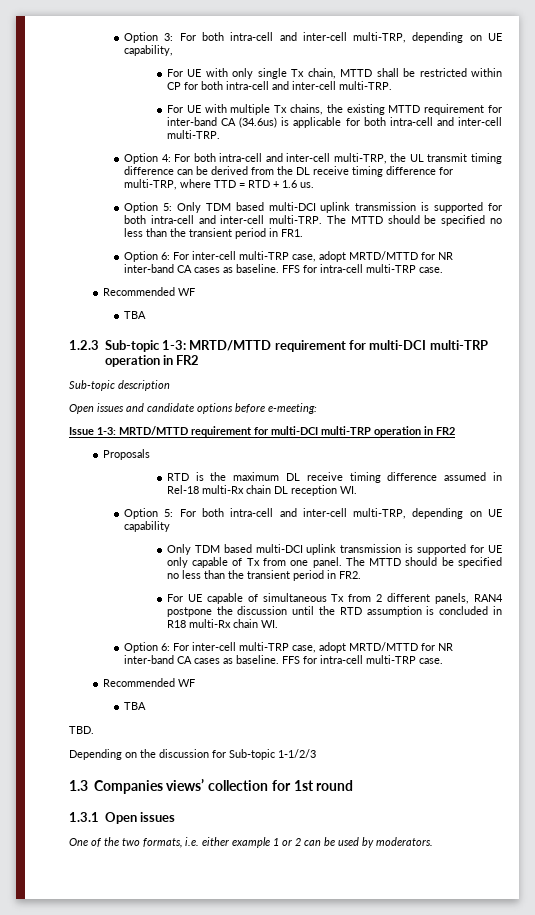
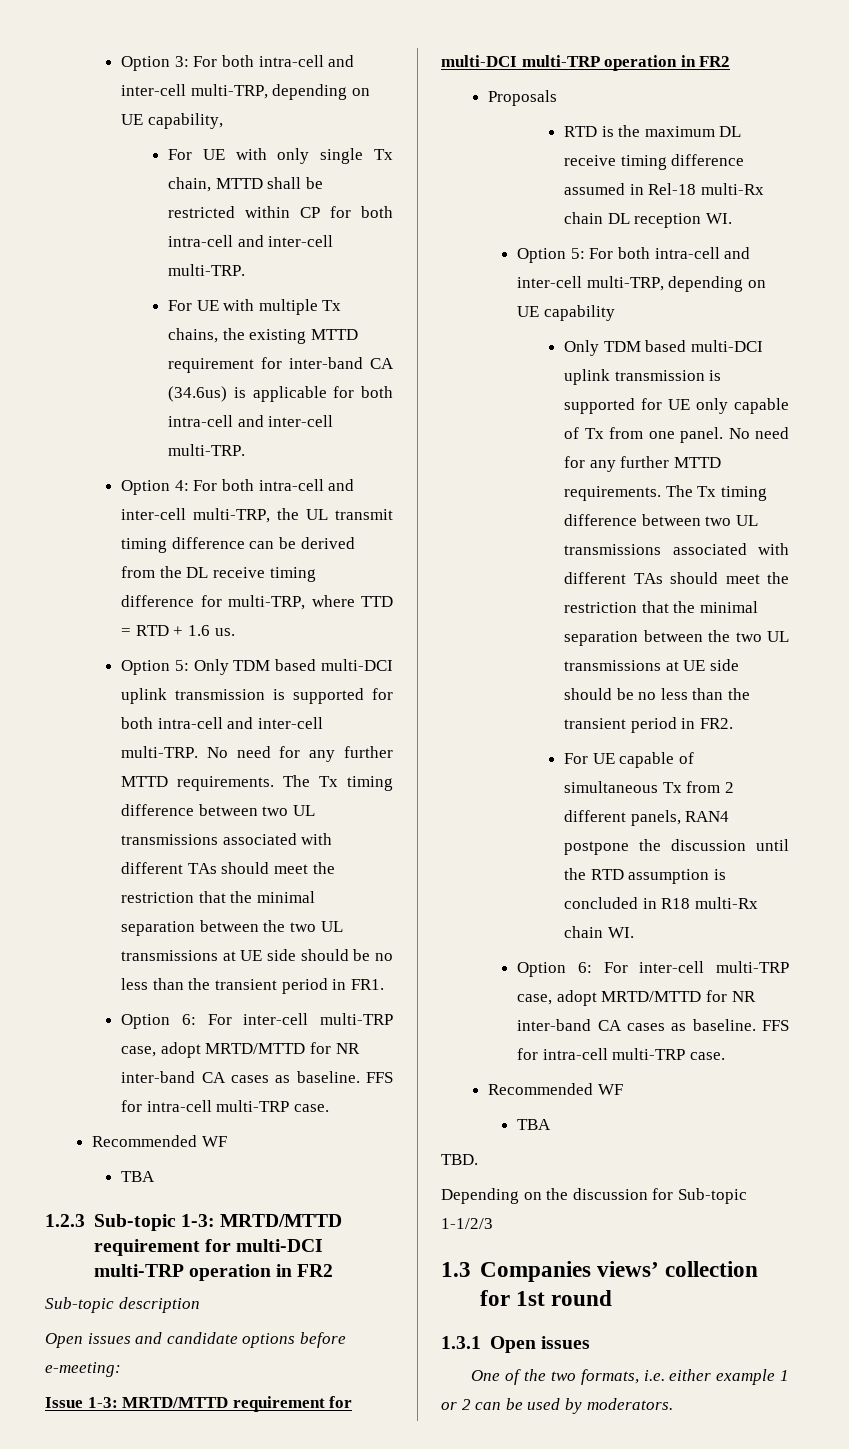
- The MTTD should be specified no less than the transient period in FR1.
+ No need for any further MTTD requirements. The Tx timing difference between two UL transmissions associated with different TAs should meet the restriction that the minimal separation between the two UL transmissions at UE side should be no less than the transient period in FR1.
- The MTTD should be specified no less than the transient period in FR2.
+ No need for any further MTTD requirements. The Tx timing difference between two UL transmissions associated with different TAs should meet the restriction that the minimal separation between the two UL transmissions at UE side should be no less than the transient period in FR2.

